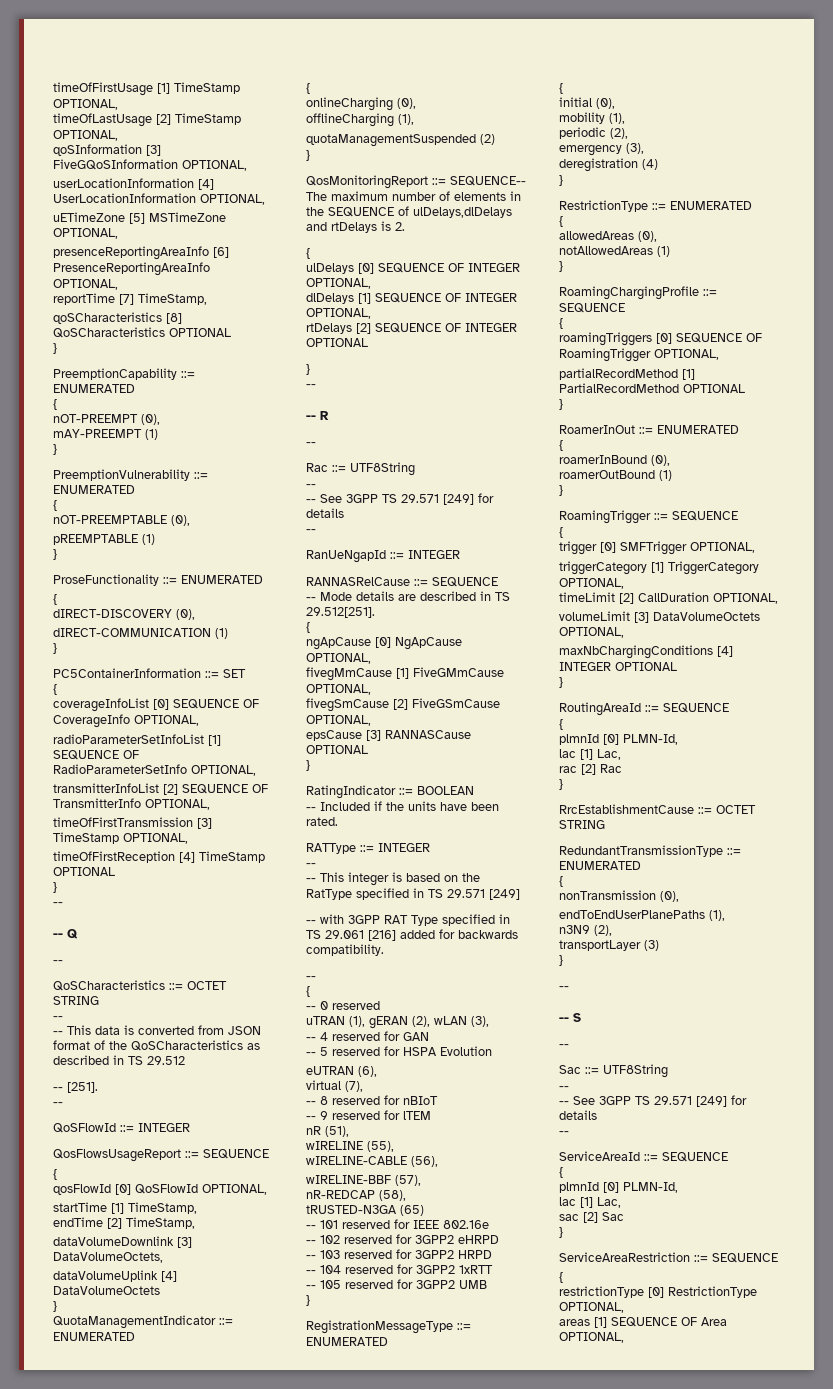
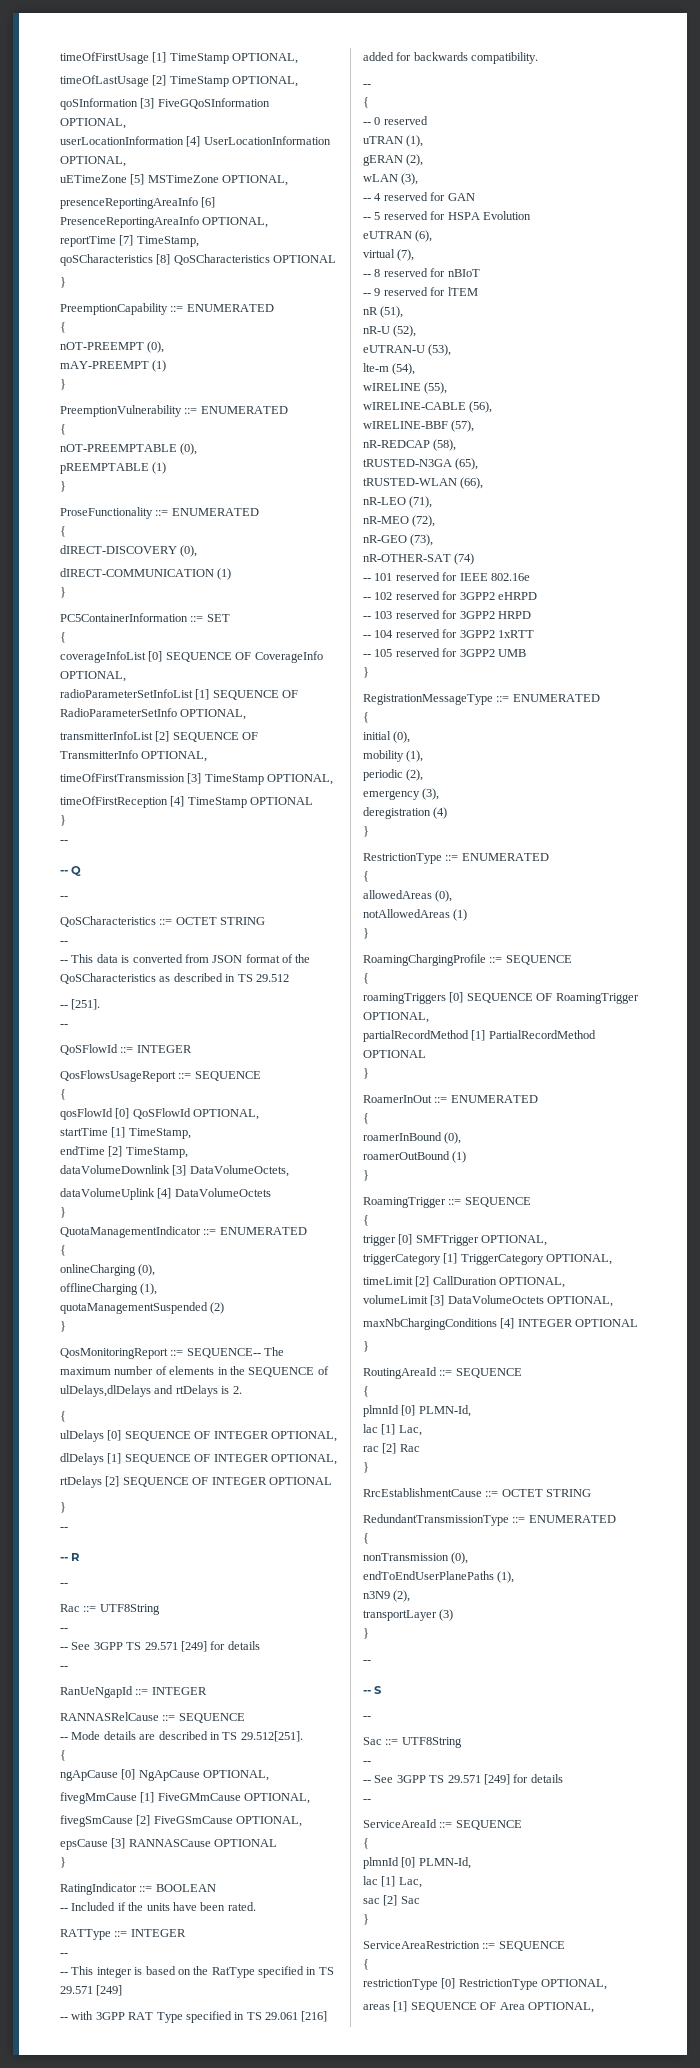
- uTRAN (1), gERAN (2), wLAN (3),
+ uTRAN (1),
+ gERAN (2),
+ wLAN (3),
+ nR-U (52),
+ eUTRAN-U (53),
+ lte-m (54),
- tRUSTED-N3GA (65)
+ tRUSTED-N3GA (65),
+ tRUSTED-WLAN (66),
+ nR-LEO (71),
+ nR-MEO (72),
+ nR-GEO (73),
+ nR-OTHER-SAT (74)

